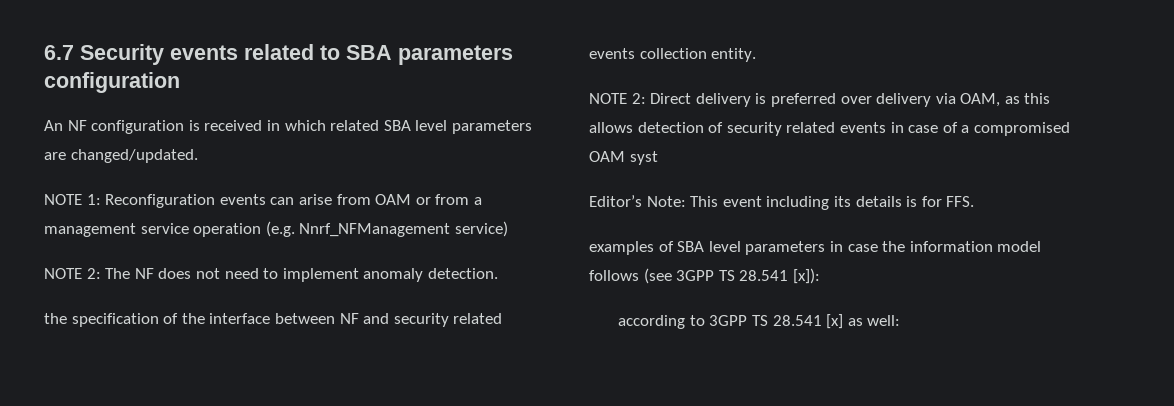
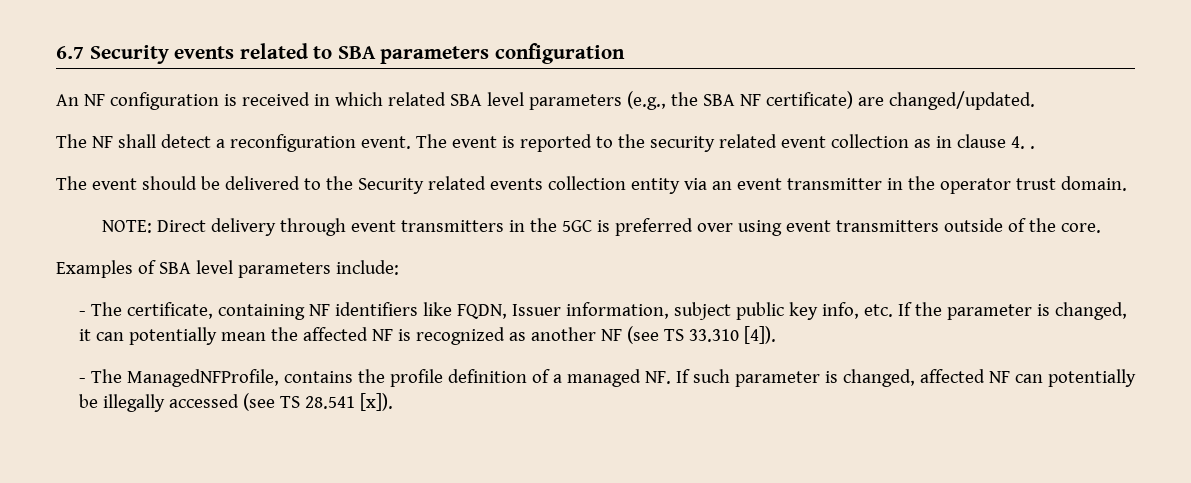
- An NF configuration is received in which related SBA level parameters are changed/updated.
- NOTE 1: Reconfiguration events can arise from OAM or from a management service operation (e.g. Nnrf_NFManagement service)
- NOTE 2: The NF does not need to implement anomaly detection.
- the specification of the interface between NF and security related events collection entity.
- NOTE 2: Direct delivery is preferred over delivery via OAM, as this allows detection of security related events in case of a compromised OAM syst
- Editor’s Note: This event including its details is for FFS.
- examples of SBA level parameters in case the information model follows (see 3GPP TS 28.541 [x]):
- according to 3GPP TS 28.541 [x] as well:
+ An NF configuration is received in which related SBA level parameters (e.g., the SBA NF certificate) are changed/updated.
+ The NF shall detect a reconfiguration event. The event is reported to the security related event collection as in clause 4. .
+ The event should be delivered to the Security related events collection entity via an event transmitter in the operator trust domain.
+ NOTE: Direct delivery through event transmitters in the 5GC is preferred over using event transmitters outside of the core.
+ Examples of SBA level parameters include:
+ - The certificate, containing NF identifiers like FQDN, Issuer information, subject public key info, etc. If the parameter is changed, it can potentially mean the affected NF is recognized as another NF (see TS 33.310 [4]).
+ - The ManagedNFProfile, contains the profile definition of a managed NF. If such parameter is changed, affected NF can potentially be illegally accessed (see TS 28.541 [x]).

